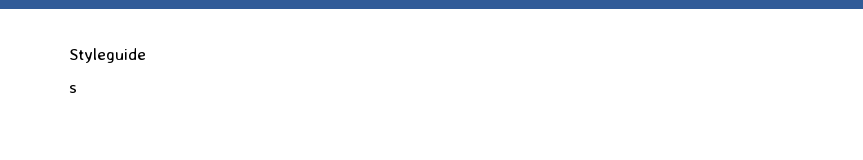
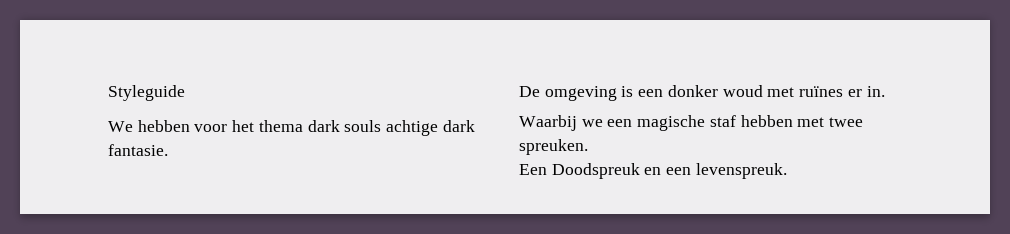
- s
+ We hebben voor het thema dark souls achtige dark fantasie.
+ De omgeving is een donker woud met ruïnes er in.
+ Waarbij we een magische staf hebben met twee spreuken.
+ Een Doodspreuk en een levenspreuk.

